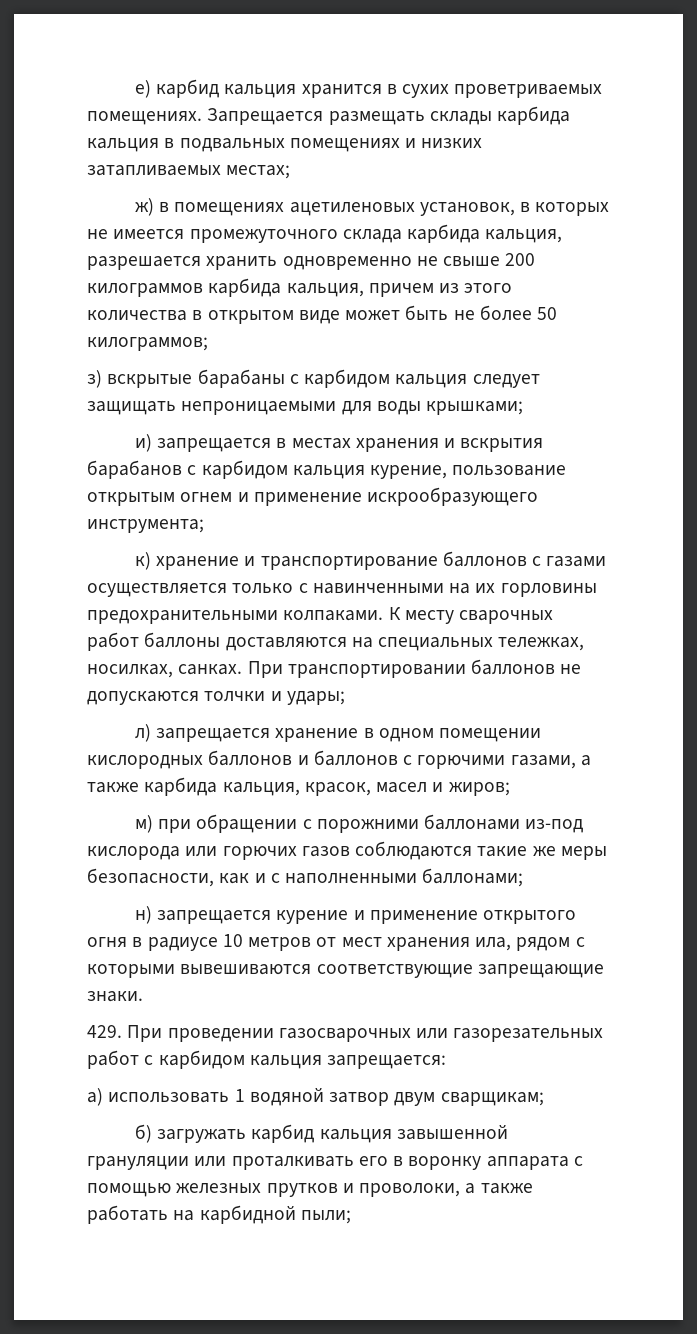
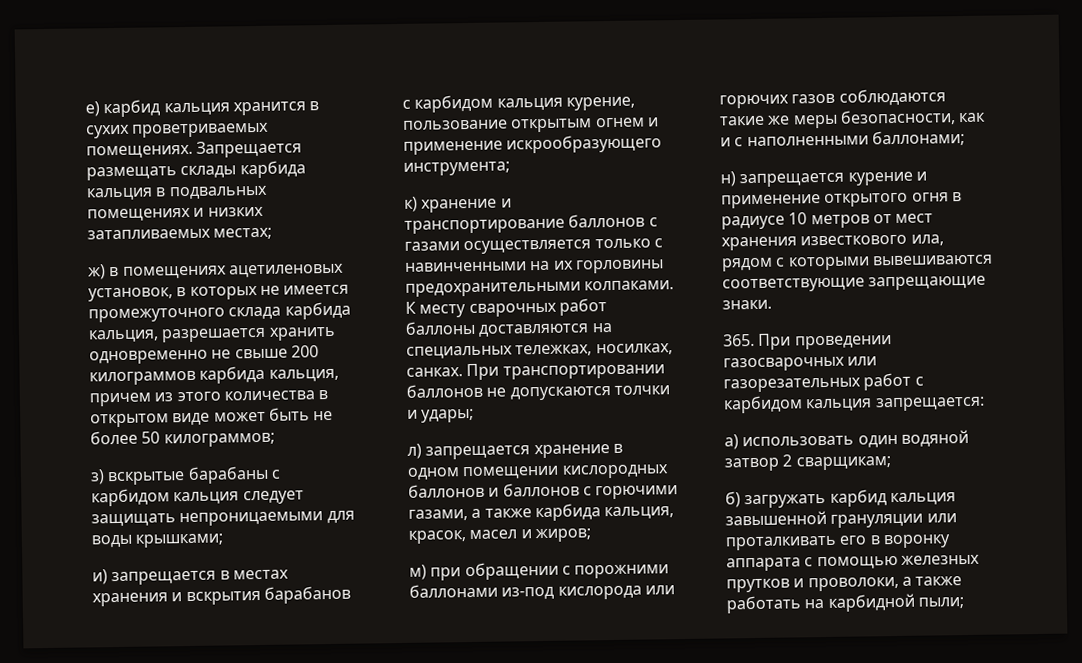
- н) запрещается курение и применение открытого огня в радиусе 10 метров от мест хранения ила, рядом с которыми вывешиваются соответствующие запрещающие знаки.
+ н) запрещается курение и применение открытого огня в радиусе 10 метров от мест хранения известкового ила, рядом с которыми вывешиваются соответствующие запрещающие знаки.
- 429. При проведении газосварочных или газорезательных работ с карбидом кальция запрещается:
+ 365. При проведении газосварочных или газорезательных работ с карбидом кальция запрещается:
- а) использовать 1 водяной затвор двум сварщикам;
+ а) использовать один водяной затвор 2 сварщикам;

